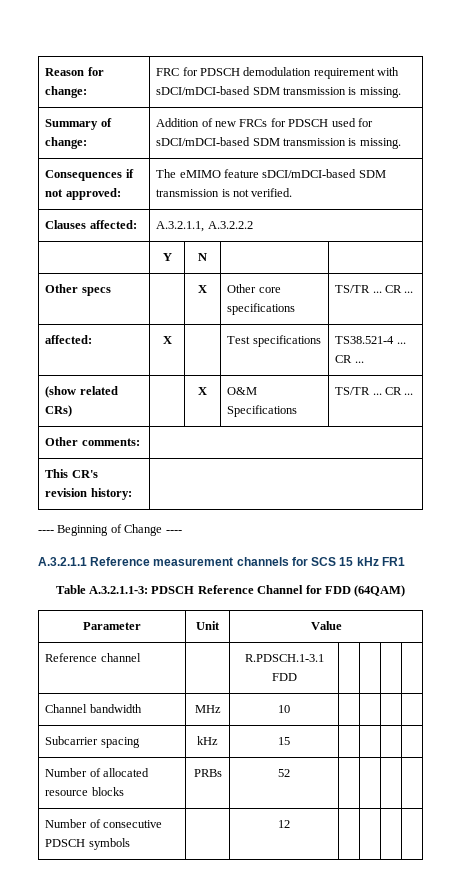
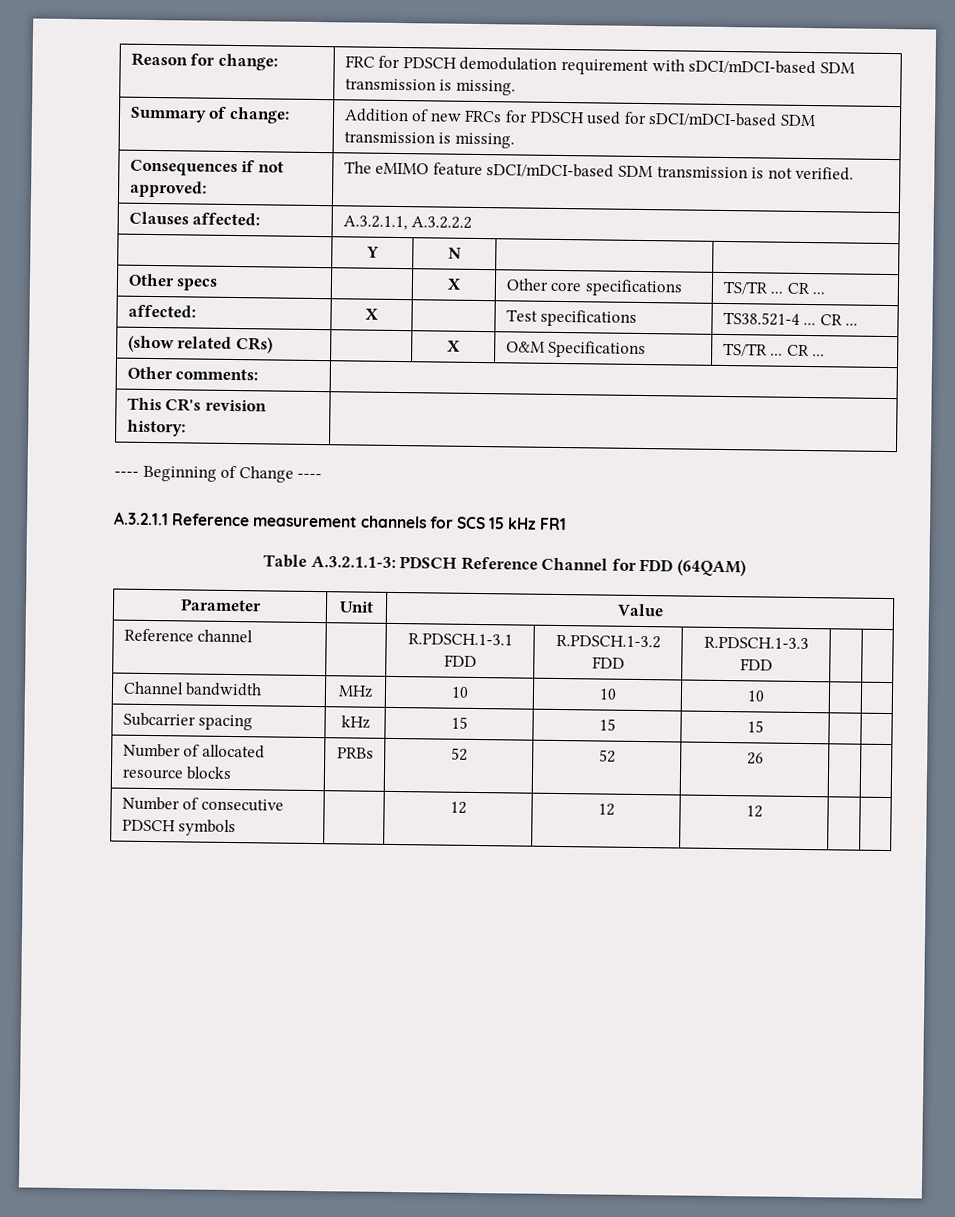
- Reference channel | | R.PDSCH.1-3.1 FDD | | | |
+ Reference channel | | R.PDSCH.1-3.1 FDD | R.PDSCH.1-3.2 FDD | R.PDSCH.1-3.3 FDD | |
- Channel bandwidth | MHz | 10 | | | |
+ Channel bandwidth | MHz | 10 | 10 | 10 | |
- Subcarrier spacing | kHz | 15 | | | |
+ Subcarrier spacing | kHz | 15 | 15 | 15 | |
- Number of allocated resource blocks | PRBs | 52 | | | |
+ Number of allocated resource blocks | PRBs | 52 | 52 | 26 | |
- Number of consecutive PDSCH symbols | | 12 | | | |
+ Number of consecutive PDSCH symbols | | 12 | 12 | 12 | |

